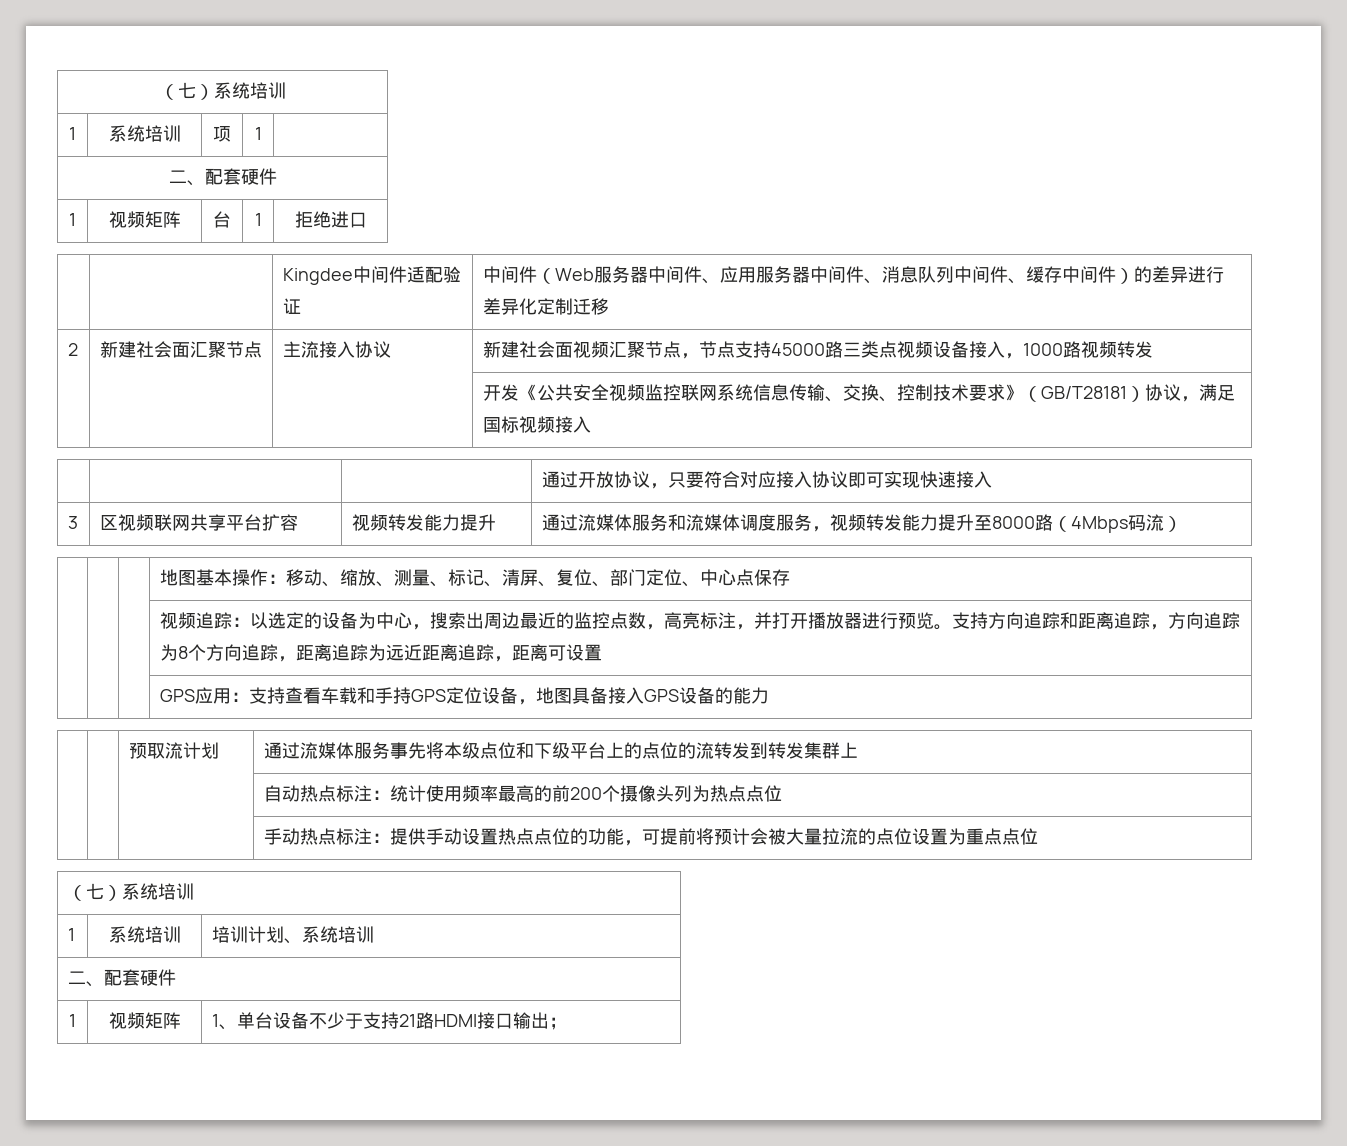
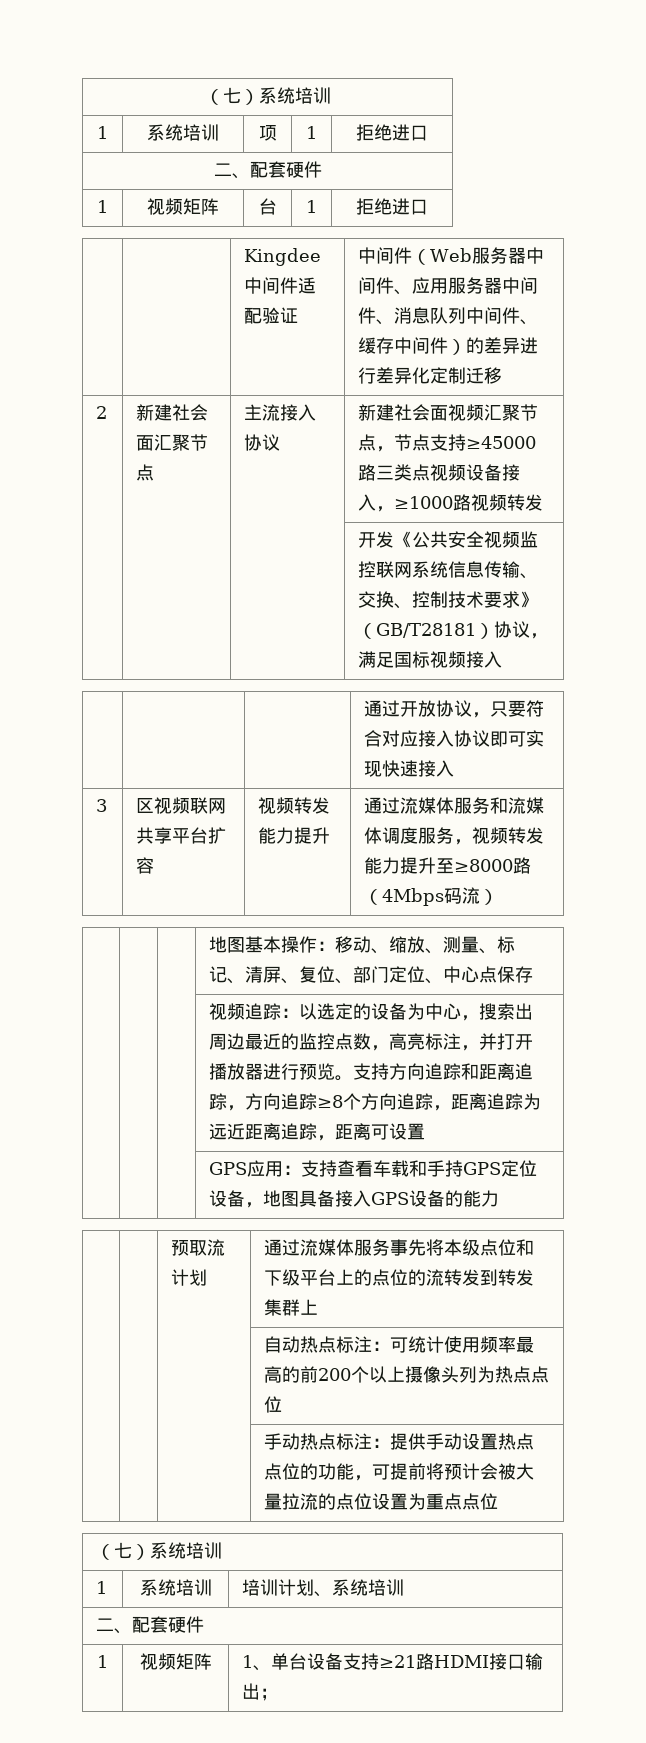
- 1 | 系统培训 | 项 | 1 |
+ 1 | 系统培训 | 项 | 1 | 拒绝进口
- 2 | 新建社会面汇聚节点 | 主流接入协议 | 新建社会面视频汇聚节点，节点支持45000路三类点视频设备接入，1000路视频转发
+ 2 | 新建社会面汇聚节点 | 主流接入协议 | 新建社会面视频汇聚节点，节点支持≥45000路三类点视频设备接入，≥1000路视频转发
- 3 | 区视频联网共享平台扩容 | 视频转发能力提升 | 通过流媒体服务和流媒体调度服务，视频转发能力提升至8000路（4Mbps码流）
+ 3 | 区视频联网共享平台扩容 | 视频转发能力提升 | 通过流媒体服务和流媒体调度服务，视频转发能力提升至≥8000路（4Mbps码流）
- 支持方向追踪和距离追踪，方向追踪为8个方向追踪，距离追踪为远近距离追踪，距离可设置
+ 支持方向追踪和距离追踪，方向追踪≥8个方向追踪，距离追踪为远近距离追踪，距离可设置
- | | | 自动热点标注：统计使用频率最高的前200个摄像头列为热点点位
+ | | | 自动热点标注：可统计使用频率最高的前200个以上摄像头列为热点点位
- 1 | 视频矩阵 | 1、单台设备不少于支持21路HDMI接口输出；
+ 1 | 视频矩阵 | 1、单台设备支持≥21路HDMI接口输出；

